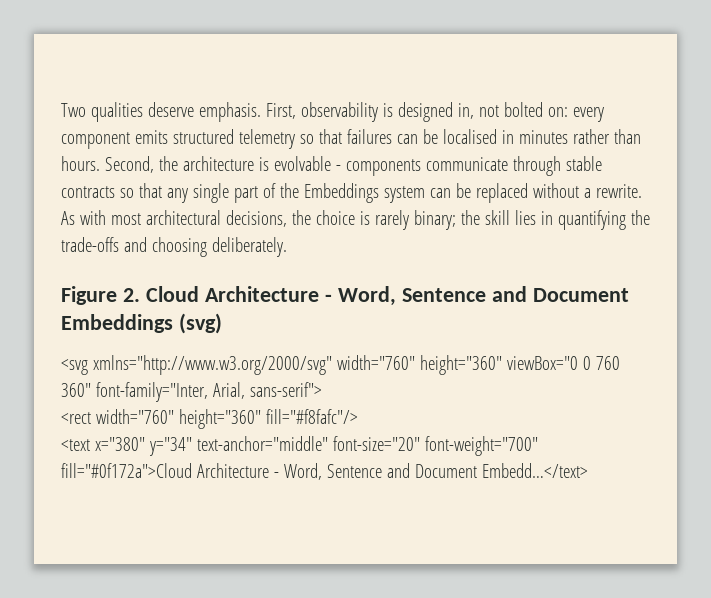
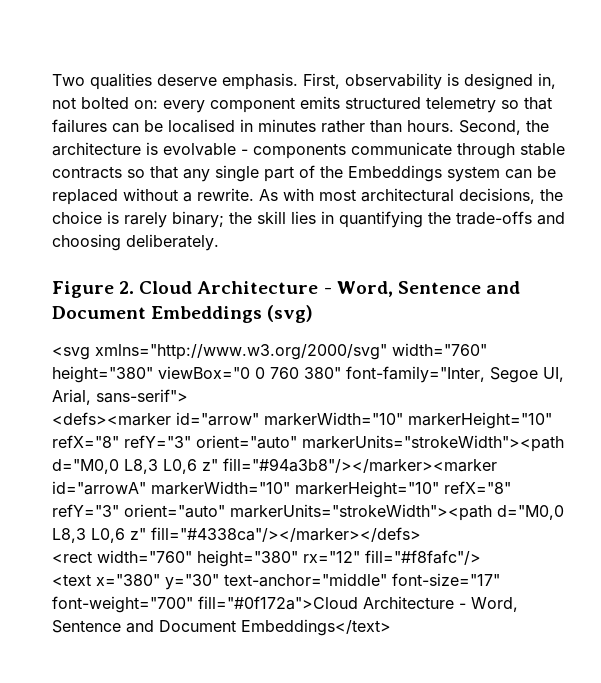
- <svg xmlns="http://www.w3.org/2000/svg" width="760" height="360" viewBox="0 0 760 360" font-family="Inter, Arial, sans-serif">
+ <svg xmlns="http://www.w3.org/2000/svg" width="760" height="380" viewBox="0 0 760 380" font-family="Inter, Segoe UI, Arial, sans-serif">
+ <defs><marker id="arrow" markerWidth="10" markerHeight="10" refX="8" refY="3" orient="auto" markerUnits="strokeWidth"><path d="M0,0 L8,3 L0,6 z" fill="#94a3b8"/></marker><marker id="arrowA" markerWidth="10" markerHeight="10" refX="8" refY="3" orient="auto" markerUnits="strokeWidth"><path d="M0,0 L8,3 L0,6 z" fill="#4338ca"/></marker></defs>
- <rect width="760" height="360" fill="#f8fafc"/>
+ <rect width="760" height="380" rx="12" fill="#f8fafc"/>
- <text x="380" y="34" text-anchor="middle" font-size="20" font-weight="700" fill="#0f172a">Cloud Architecture - Word, Sentence and Document Embedd…</text>
+ <text x="380" y="30" text-anchor="middle" font-size="17" font-weight="700" fill="#0f172a">Cloud Architecture - Word, Sentence and Document Embeddings</text>

